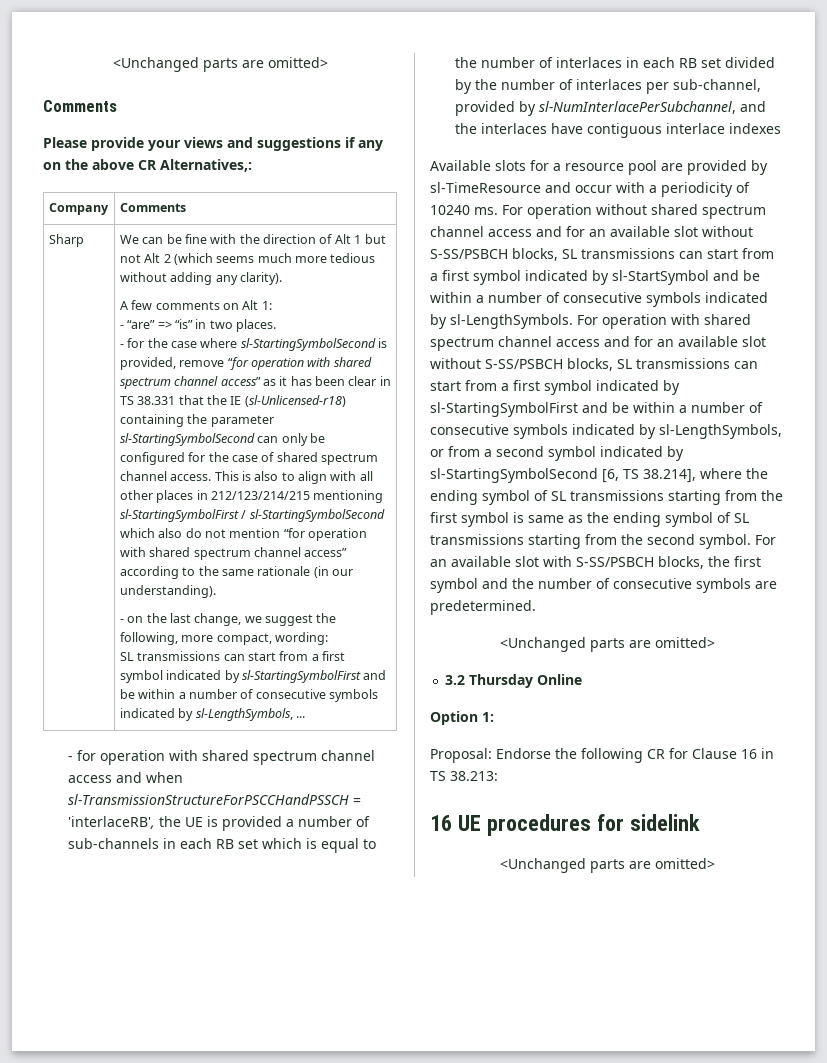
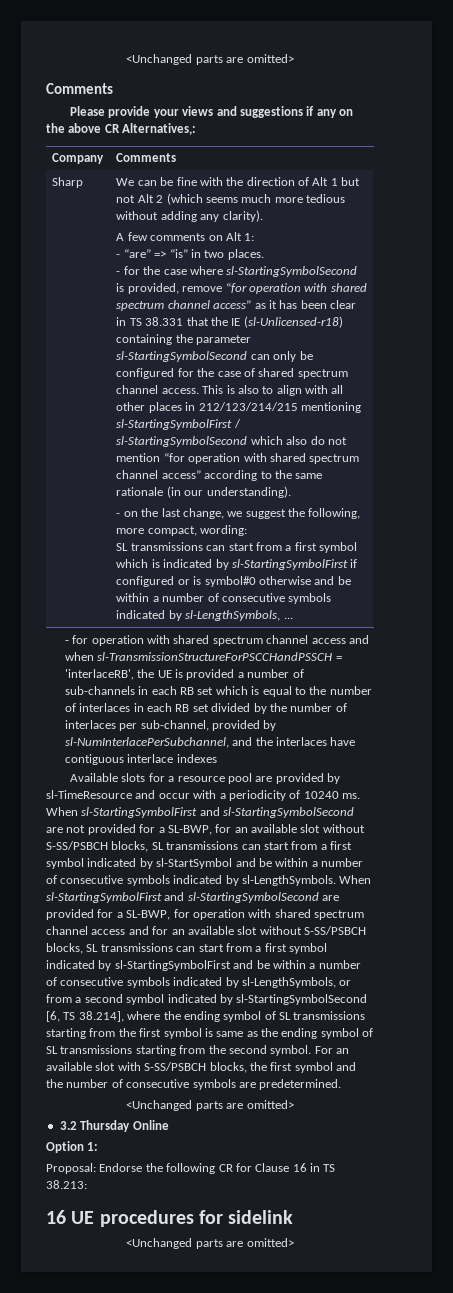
- SL transmissions can start from a first symbol indicated by sl-StartingSymbolFirst and be within a number of consecutive symbols indicated by sl-LengthSymbols, ...
+ SL transmissions can start from a first symbol which is indicated by sl-StartingSymbolFirst if configured or is symbol#0 otherwise and be within a number of consecutive symbols indicated by sl-LengthSymbols, ...
- For operation without shared spectrum channel access and for an available slot without S-SS/PSBCH blocks, SL transmissions can start from a first symbol indicated by sl-StartSymbol and be within a number of consecutive symbols indicated by sl-LengthSymbols.
+ When sl-StartingSymbolFirst and sl-StartingSymbolSecond are not provided for a SL-BWP, for an available slot without S-SS/PSBCH blocks, SL transmissions can start from a first symbol indicated by sl-StartSymbol and be within a number of consecutive symbols indicated by sl-LengthSymbols.
- For operation with shared spectrum channel access and for an available slot without S-SS/PSBCH blocks, SL transmissions can start from a first symbol indicated by sl-StartingSymbolFirst and be within a number of consecutive symbols indicated by sl-LengthSymbols, or from a second symbol indicated by sl-StartingSymbolSecond [6, TS 38.214], where the ending symbol of SL transmissions starting from the first symbol is same as the ending symbol of SL transmissions starting from the second symbol.
+ When sl-StartingSymbolFirst and sl-StartingSymbolSecond are provided for a SL-BWP, for operation with shared spectrum channel access and for an available slot without S-SS/PSBCH blocks, SL transmissions can start from a first symbol indicated by sl-StartingSymbolFirst and be within a number of consecutive symbols indicated by sl-LengthSymbols, or from a second symbol indicated by sl-StartingSymbolSecond [6, TS 38.214], where the ending symbol of SL transmissions starting from the first symbol is same as the ending symbol of SL transmissions starting from the second symbol.

